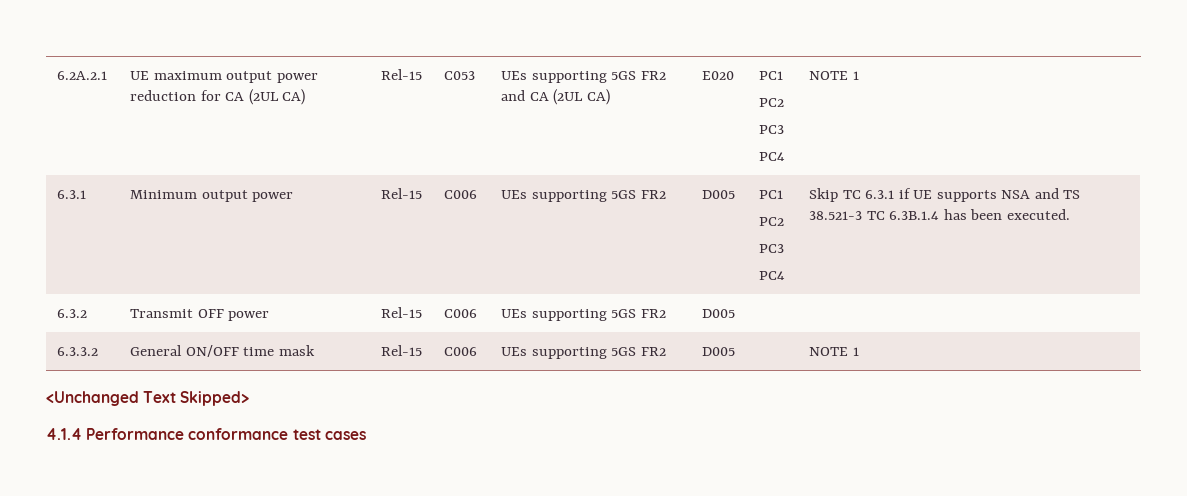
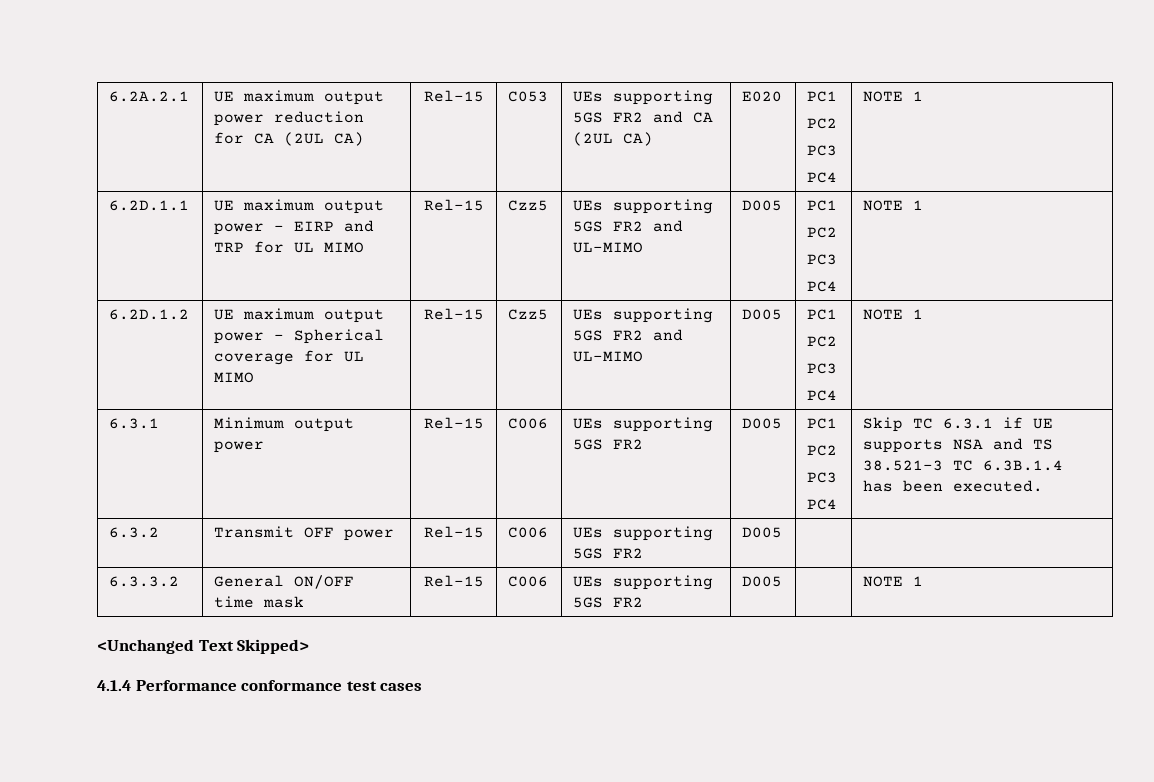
+ 6.2D.1.1 | UE maximum output power - EIRP and TRP for UL MIMO | Rel-15 | Czz5 | UEs supporting 5GS FR2 and UL-MIMO | D005 | PC1
+ PC2
+ PC3
+ PC4 | NOTE 1
+ 6.2D.1.2 | UE maximum output power - Spherical coverage for UL MIMO | Rel-15 | Czz5 | UEs supporting 5GS FR2 and UL-MIMO | D005 | PC1
+ PC2
+ PC3
+ PC4 | NOTE 1

